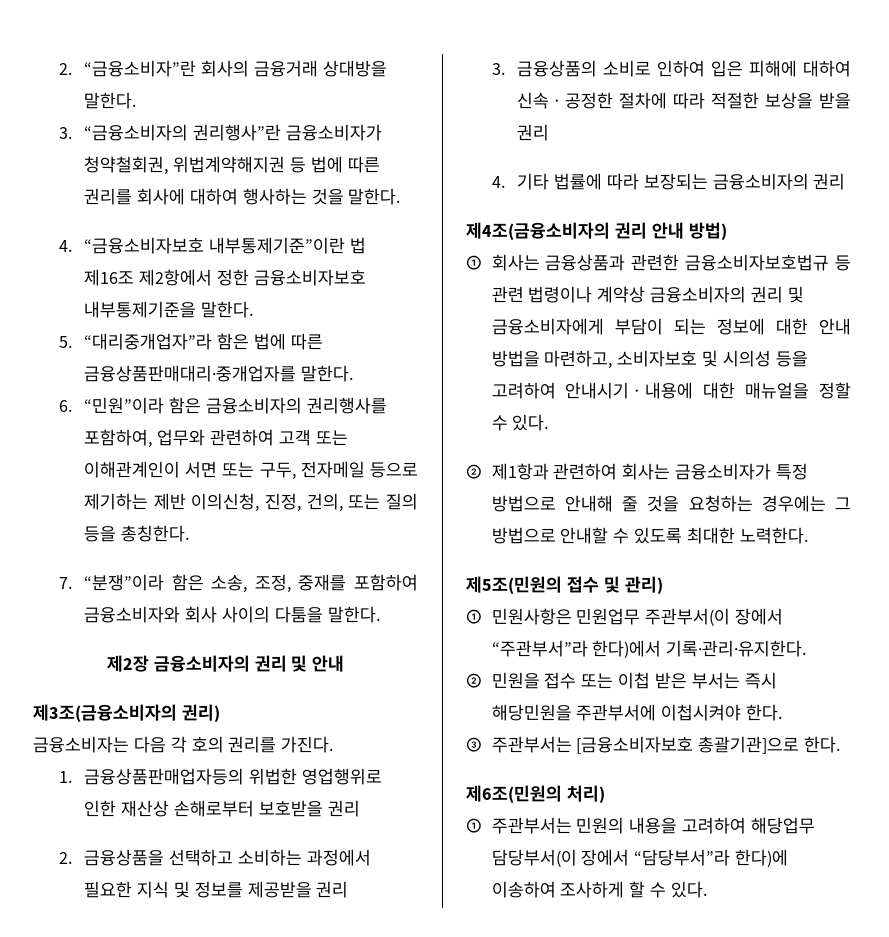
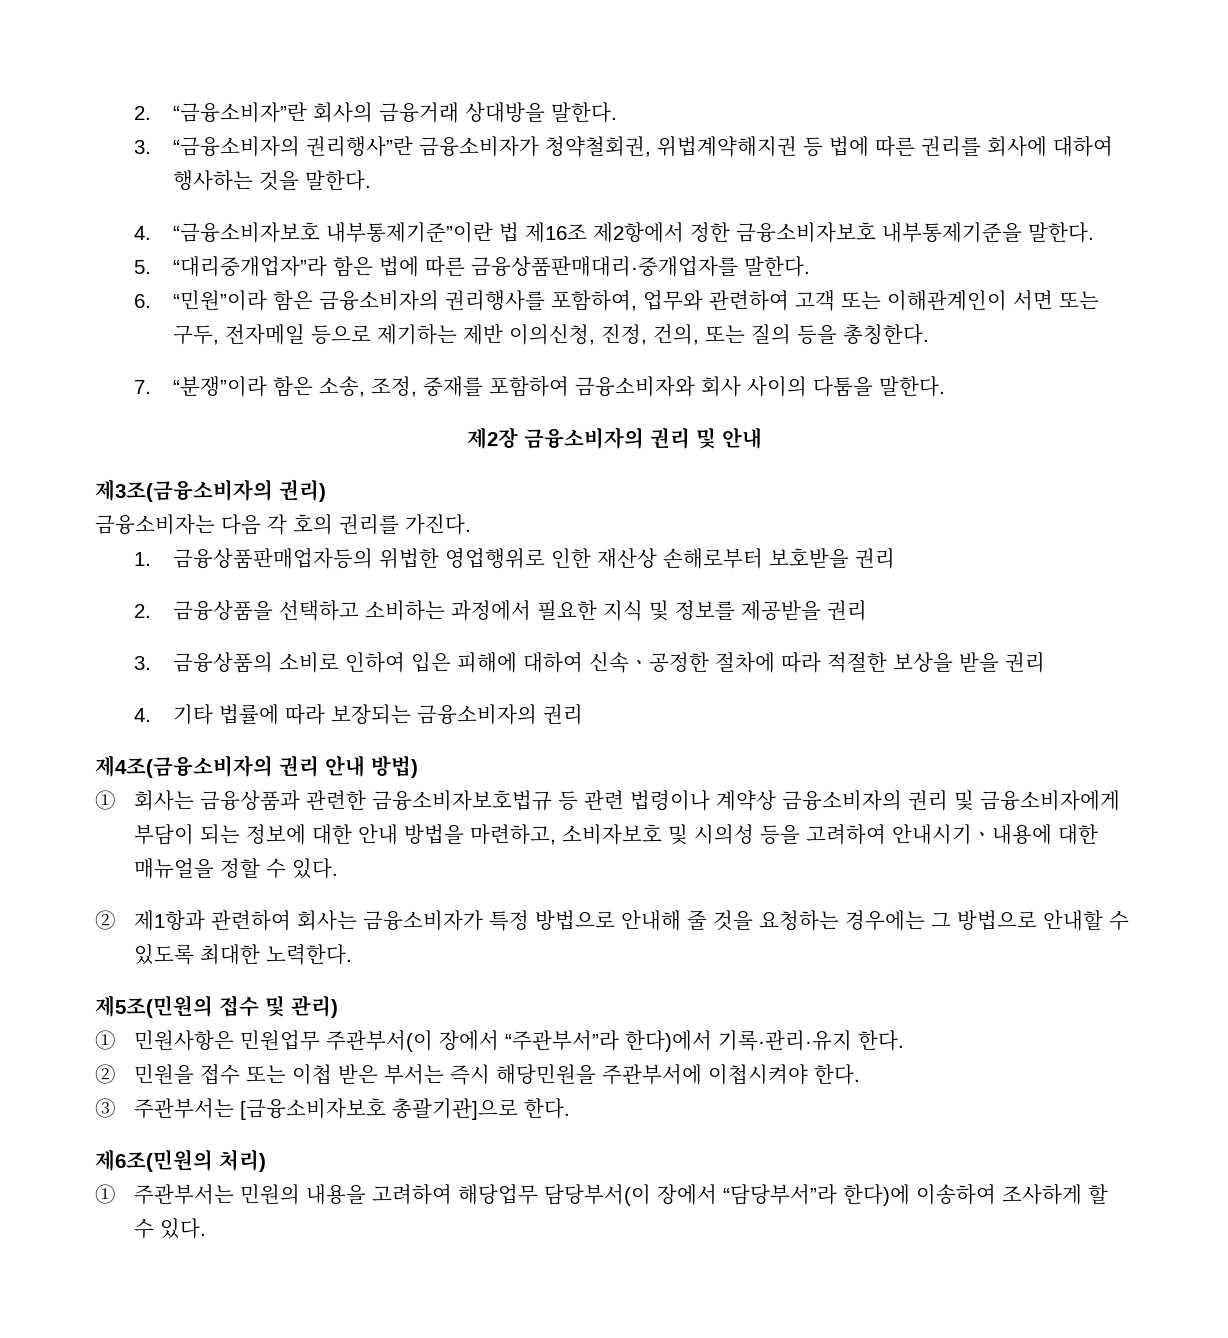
- ① 민원사항은 민원업무 주관부서(이 장에서 “주관부서”라 한다)에서 기록·관리·유지한다.
+ ① 민원사항은 민원업무 주관부서(이 장에서 “주관부서”라 한다)에서 기록·관리·유지 한다.

